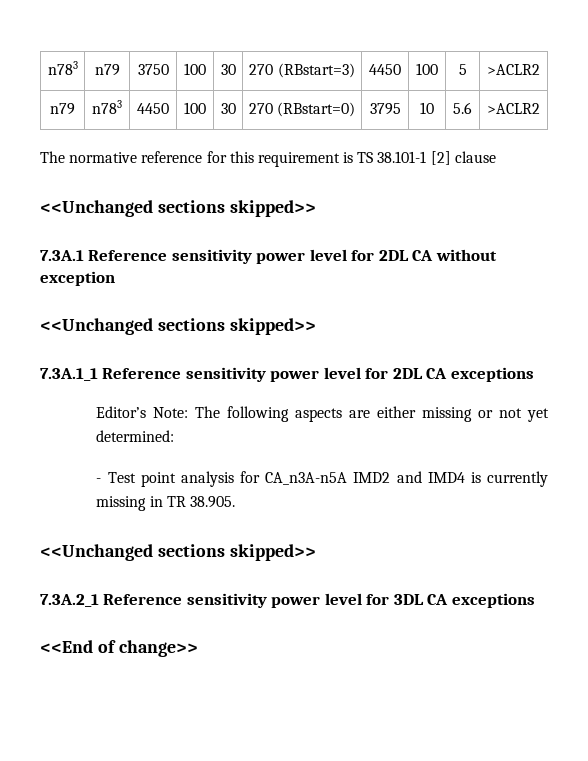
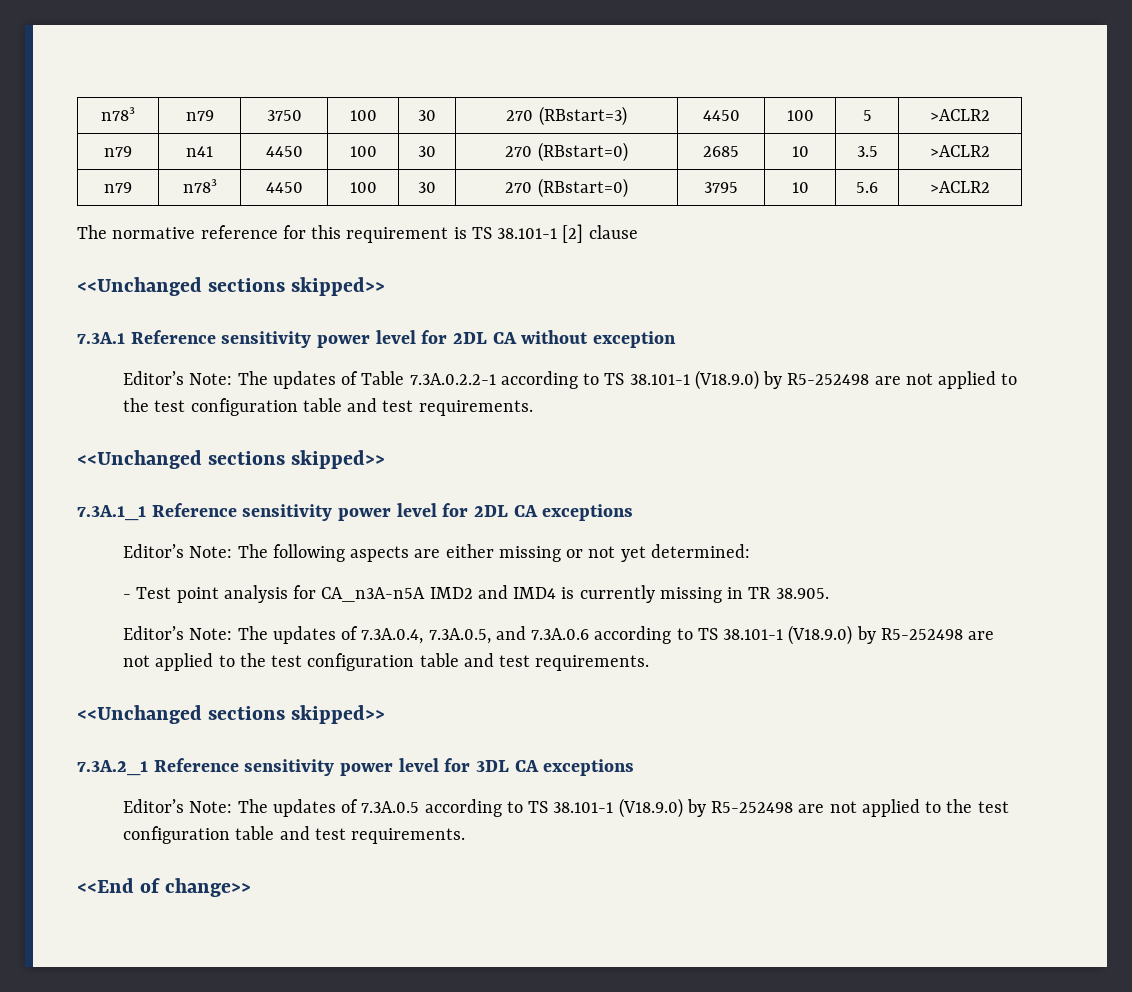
+ n79 | n41 | 4450 | 100 | 30 | 270 (RBstart=0) | 2685 | 10 | 3.5 | >ACLR2
+ Editor’s Note: The updates of Table 7.3A.0.2.2-1 according to TS 38.101-1 (V18.9.0) by R5-252498 are not applied to the test configuration table and test requirements.
+ Editor’s Note: The updates of 7.3A.0.4, 7.3A.0.5, and 7.3A.0.6 according to TS 38.101-1 (V18.9.0) by R5-252498 are not applied to the test configuration table and test requirements.
+ Editor’s Note: The updates of 7.3A.0.5 according to TS 38.101-1 (V18.9.0) by R5-252498 are not applied to the test configuration table and test requirements.

